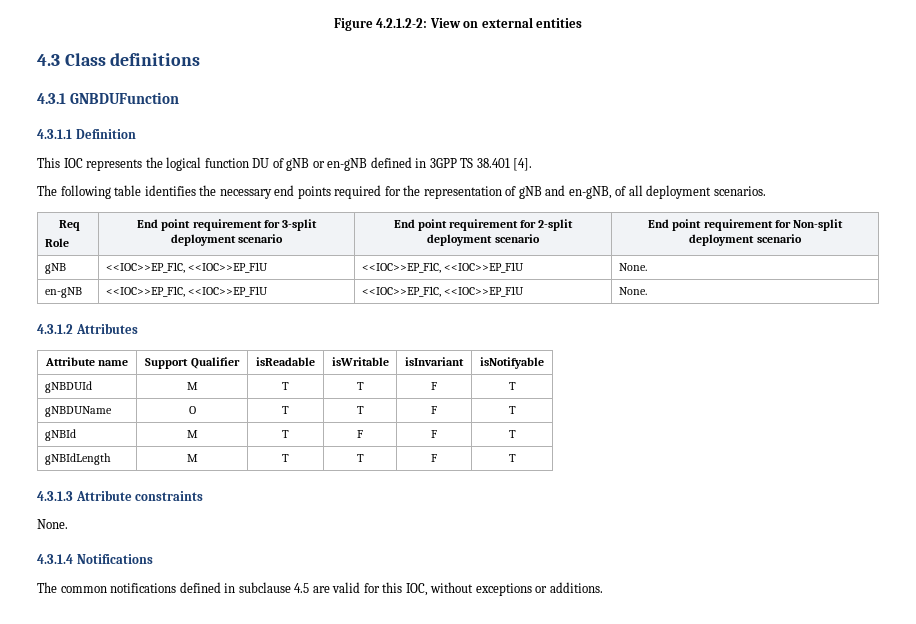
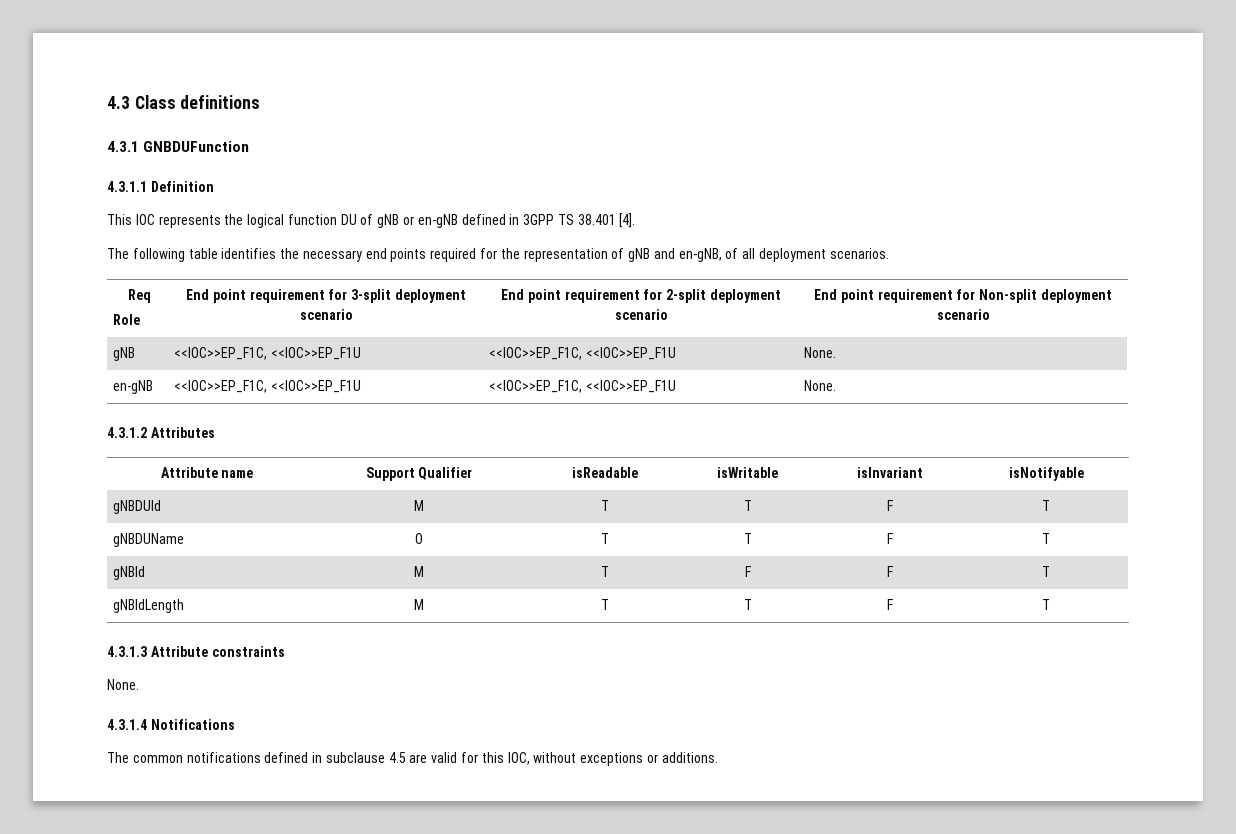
- Figure 4.2.1.2-2: View on external entities

